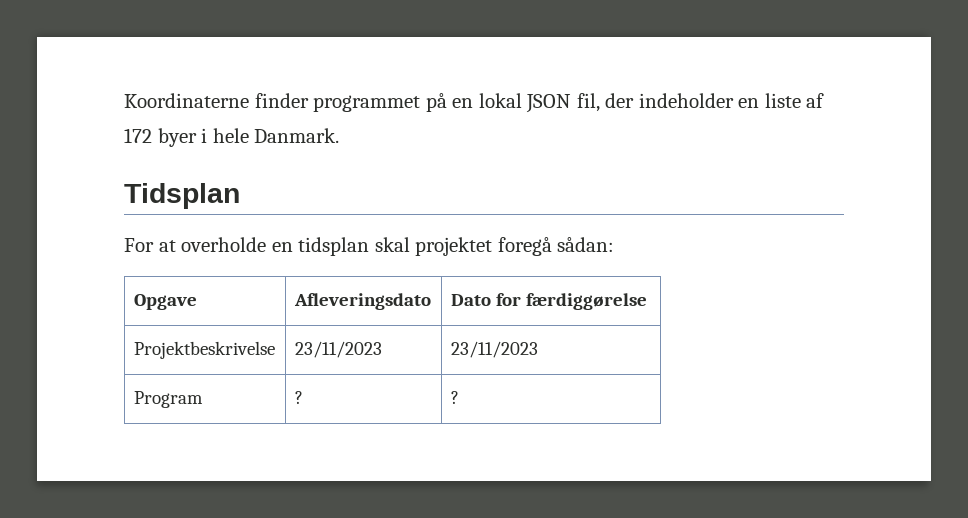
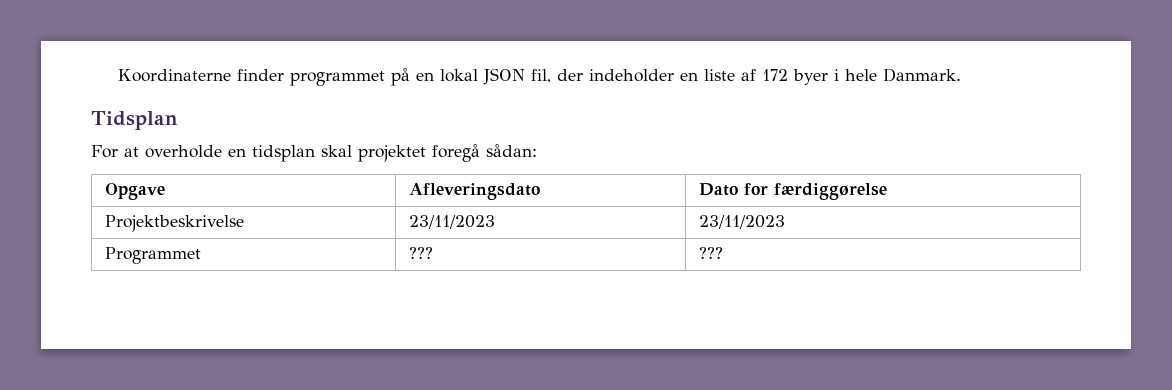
- Program | ? | ?
+ Programmet | ??? | ???

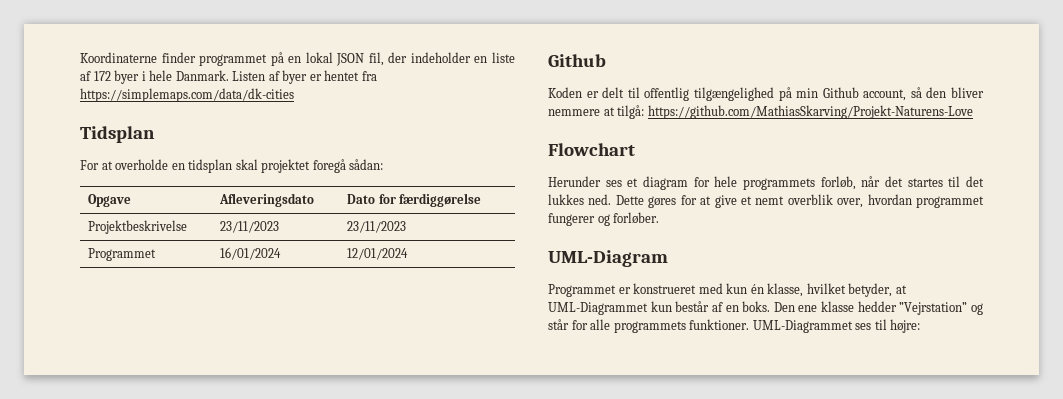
+ Listen af byer er hentet fra https://simplemaps.com/data/dk-cities
- Programmet | ??? | ???
+ Programmet | 16/01/2024 | 12/01/2024
+ Github
+ Koden er delt til offentlig tilgængelighed på min Github account, så den bliver nemmere at tilgå: https://github.com/MathiasSkarving/Projekt-Naturens-Love
+ Flowchart
+ Herunder ses et diagram for hele programmets forløb, når det startes til det lukkes ned. Dette gøres for at give et nemt overblik over, hvordan programmet fungerer og forløber.
+ UML-Diagram
+ Programmet er konstrueret med kun én klasse, hvilket betyder, at UML-Diagrammet kun består af en boks. Den ene klasse hedder ”Vejrstation” og står for alle programmets funktioner. UML-Diagrammet ses til højre:

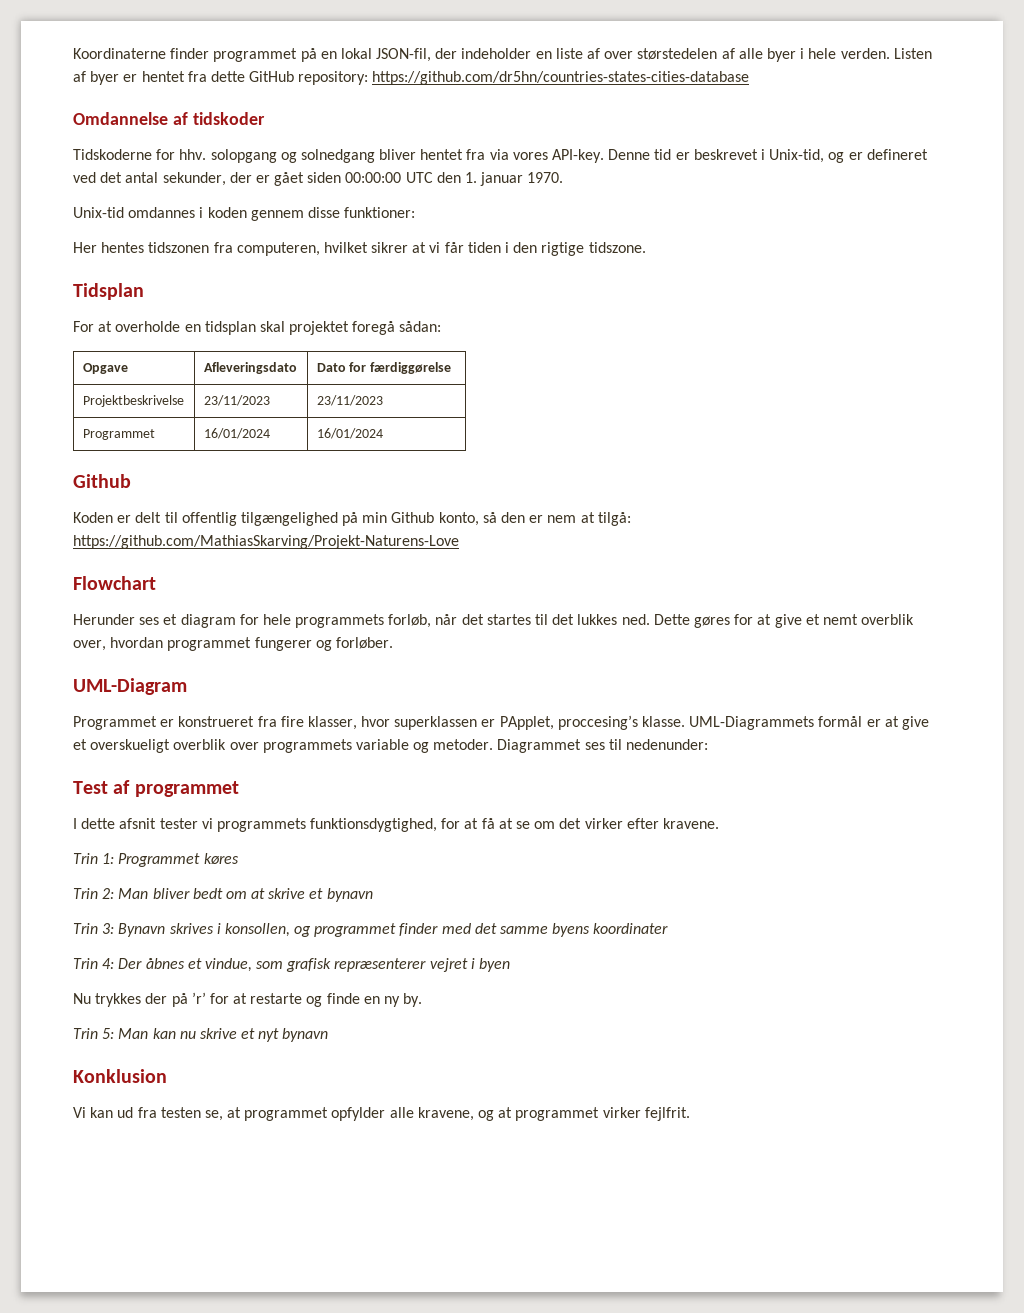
- Koordinaterne finder programmet på en lokal JSON fil, der indeholder en liste af 172 byer i hele Danmark.
+ Koordinaterne finder programmet på en lokal JSON-fil, der indeholder en liste af over størstedelen af alle byer i hele verden.
- Listen af byer er hentet fra https://simplemaps.com/data/dk-cities
+ Listen af byer er hentet fra dette GitHub repository: https://github.com/dr5hn/countries-states-cities-database
+ Omdannelse af tidskoder
+ Tidskoderne for hhv. solopgang og solnedgang bliver hentet fra via vores API-key. Denne tid er beskrevet i Unix-tid, og er defineret ved det antal sekunder, der er gået siden 00:00:00 UTC den 1. januar 1970.
+ Unix-tid omdannes i koden gennem disse funktioner:
+ Her hentes tidszonen fra computeren, hvilket sikrer at vi får tiden i den rigtige tidszone.
- Programmet | 16/01/2024 | 12/01/2024
+ Programmet | 16/01/2024 | 16/01/2024
- Koden er delt til offentlig tilgængelighed på min Github account, så den bliver nemmere at tilgå: https://github.com/MathiasSkarving/Projekt-Naturens-Love
+ Koden er delt til offentlig tilgængelighed på min Github konto, så den er nem at tilgå: https://github.com/MathiasSkarving/Projekt-Naturens-Love
- Programmet er konstrueret med kun én klasse, hvilket betyder, at UML-Diagrammet kun består af en boks. Den ene klasse hedder ”Vejrstation” og står for alle programmets funktioner. UML-Diagrammet ses til højre:
+ Programmet er konstrueret fra fire klasser, hvor superklassen er PApplet, proccesing’s klasse. UML-Diagrammets formål er at give et overskueligt overblik over programmets variable og metoder. Diagrammet ses til nedenunder:
+ Test af programmet
+ I dette afsnit tester vi programmets funktionsdygtighed, for at få at se om det virker efter kravene.
+ Trin 1: Programmet køres
+ Trin 2: Man bliver bedt om at skrive et bynavn
+ Trin 3: Bynavn skrives i konsollen, og programmet finder med det samme byens koordinater
+ Trin 4: Der åbnes et vindue, som grafisk repræsenterer vejret i byen
+ Nu trykkes der på ’r’ for at restarte og finde en ny by.
+ Trin 5: Man kan nu skrive et nyt bynavn
+ Konklusion
+ Vi kan ud fra testen se, at programmet opfylder alle kravene, og at programmet virker fejlfrit.

